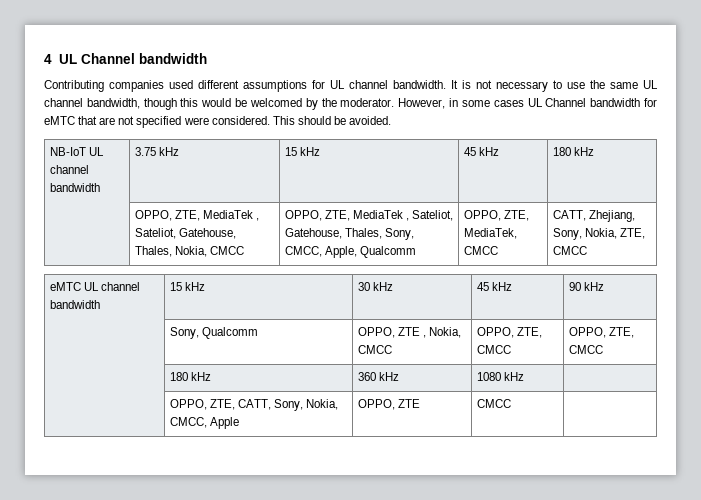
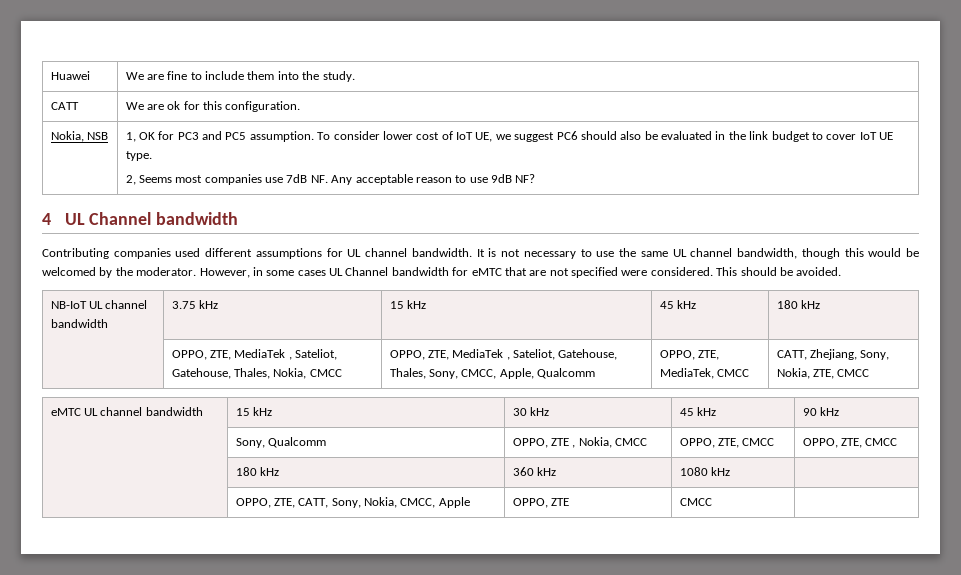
+ Huawei | We are fine to include them into the study.
+ CATT | We are ok for this configuration.
+ Nokia, NSB | 1, OK for PC3 and PC5 assumption. To consider lower cost of IoT UE, we suggest PC6 should also be evaluated in the link budget to cover IoT UE type.
+ 2, Seems most companies use 7dB NF. Any acceptable reason to use 9dB NF?

